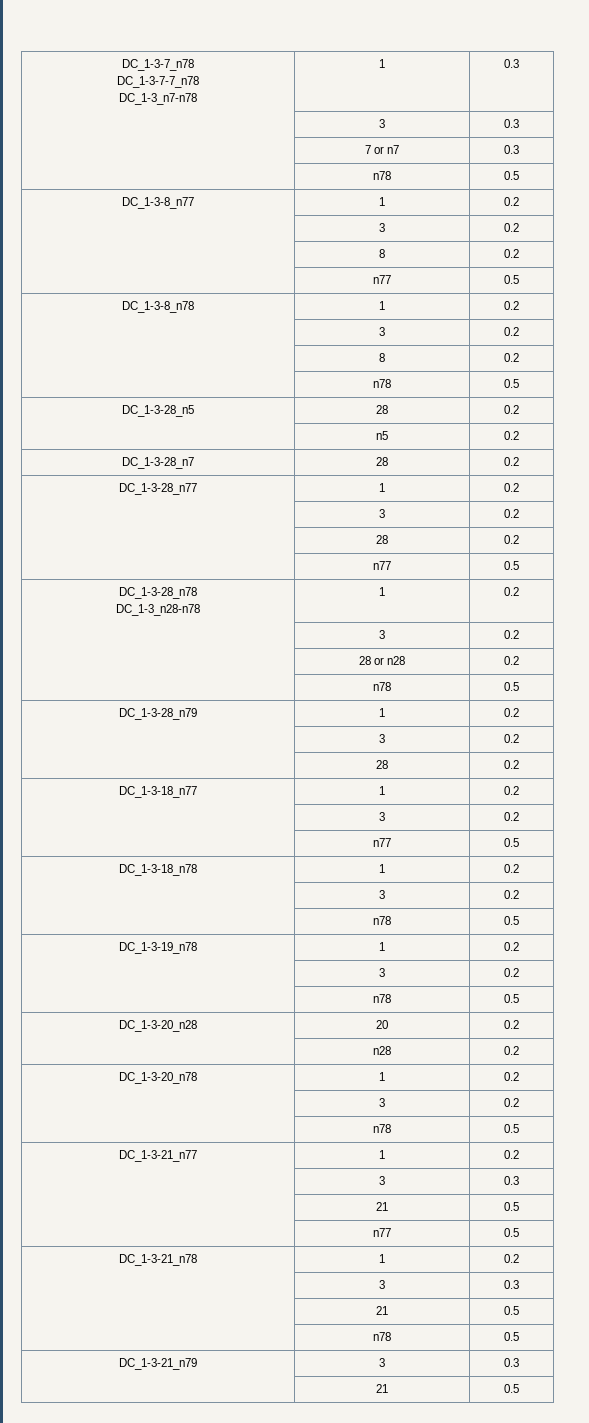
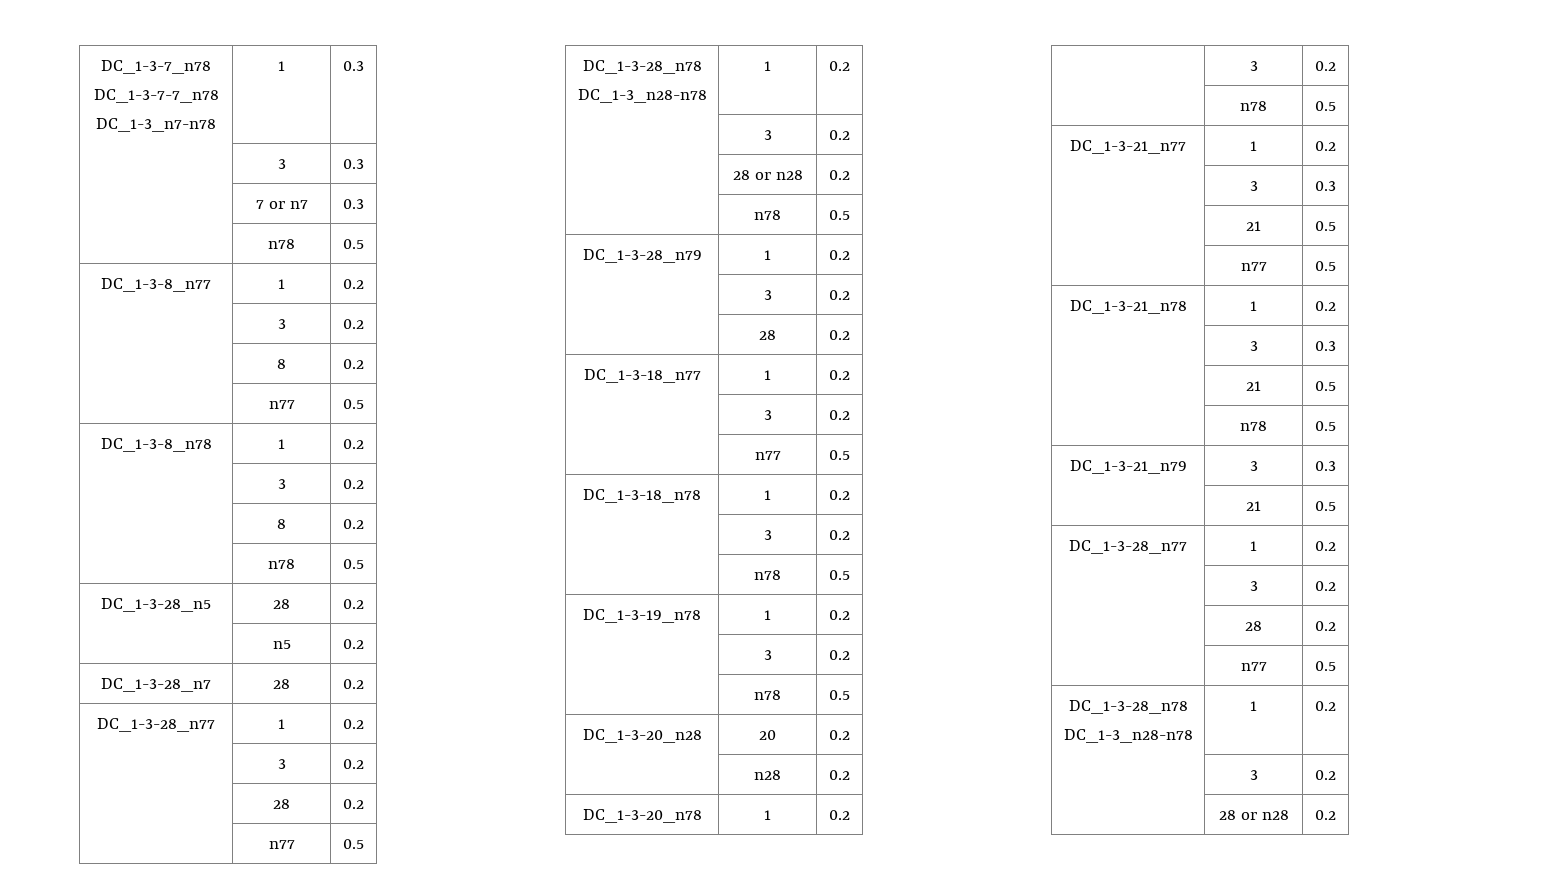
  DC_1-3-21_n79 | 3 | 0.3
  | 21 | 0.5
+ DC_1-3-28_n77 | 1 | 0.2
+ | 3 | 0.2
+ | 28 | 0.2
+ | n77 | 0.5
+ DC_1-3-28_n78
+ DC_1-3_n28-n78 | 1 | 0.2
+ | 3 | 0.2
+ | 28 or n28 | 0.2

